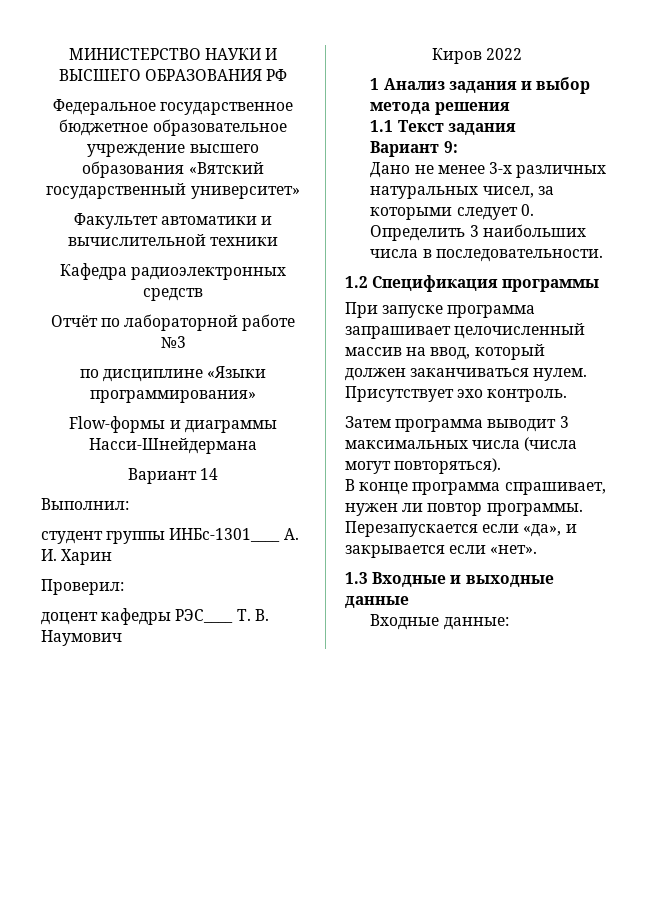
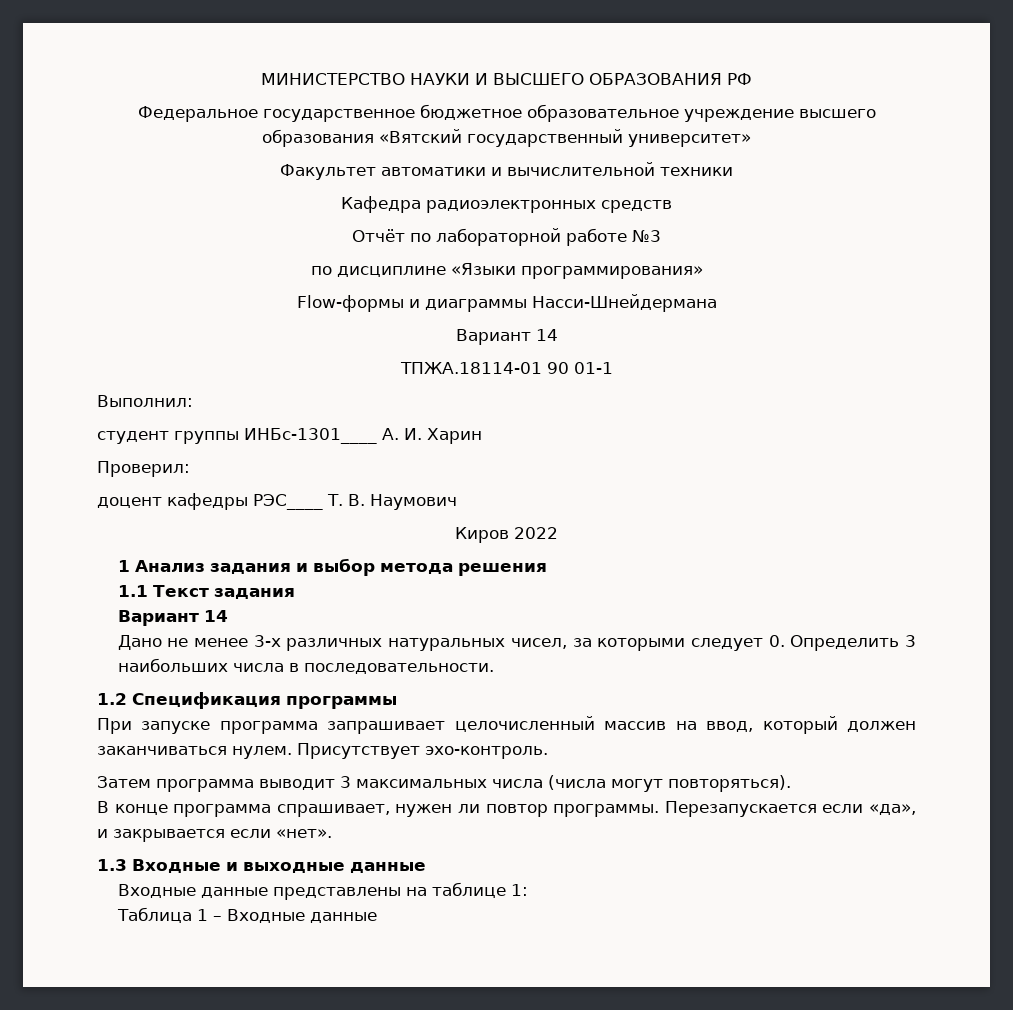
+ ТПЖА.18114-01 90 01-1
  1.1 Текст задания
- Вариант 9:
+ Вариант 14
- Присутствует эхо контроль.
+ Присутствует эхо-контроль.
- Входные данные:
+ Входные данные представлены на таблице 1:
+ Таблица 1 – Входные данные

